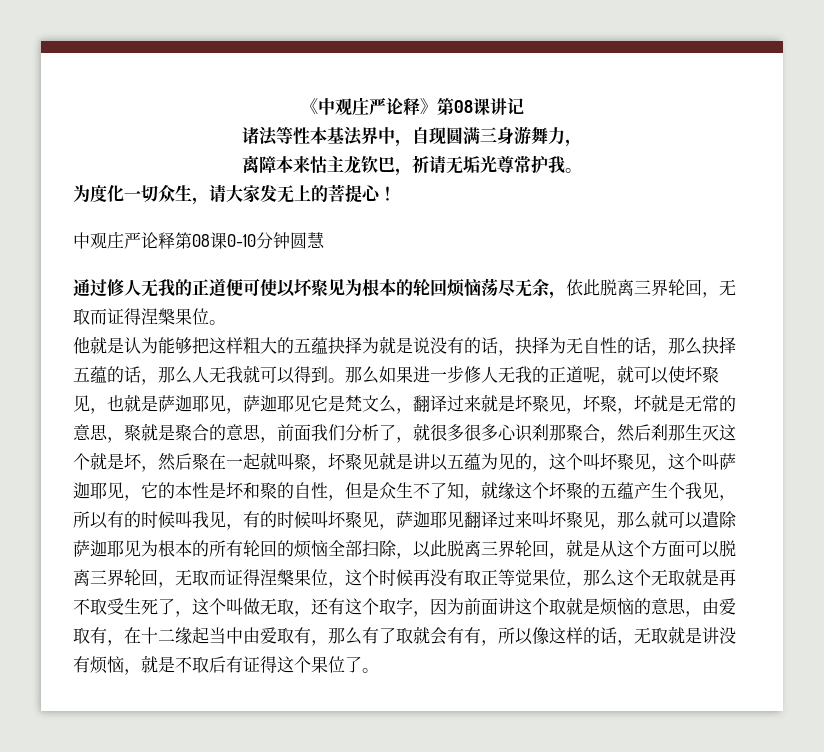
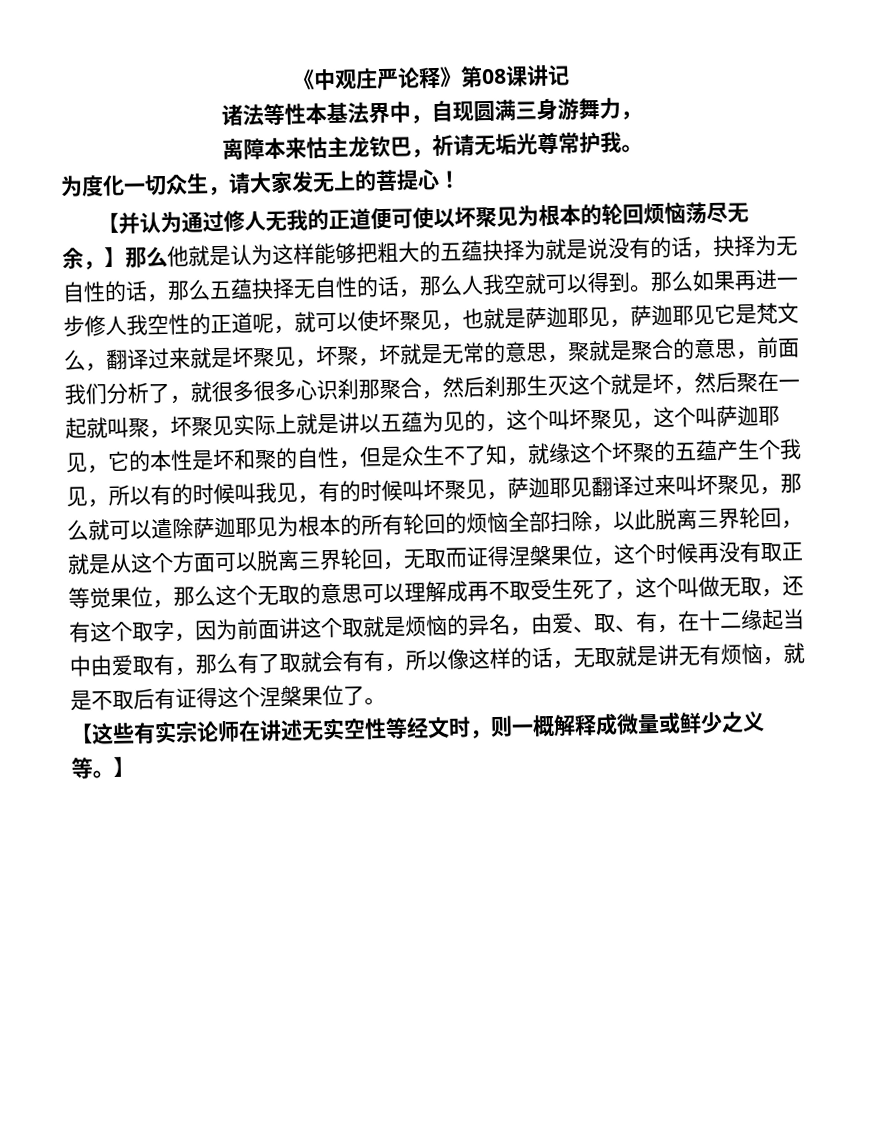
- 中观庄严论释第08课0-10分钟圆慧
- 通过修人无我的正道便可使以坏聚见为根本的轮回烦恼荡尽无余，依此脱离三界轮回，无取而证得涅槃果位。
- 他就是认为能够把这样粗大的五蕴抉择为就是说没有的话，抉择为无自性的话，那么抉择五蕴的话，那么人无我就可以得到。
+ 【并认为通过修人无我的正道便可使以坏聚见为根本的轮回烦恼荡尽无余，】那么他就是认为这样能够把粗大的五蕴抉择为就是说没有的话，抉择为无自性的话，那么五蕴抉择无自性的话，那么人我空就可以得到。
- 那么如果进一步修人无我的正道呢，就可以使坏聚见，也就是萨迦耶见，萨迦耶见它是梵文么，翻译过来就是坏聚见，坏聚，坏就是无常的意思，聚就是聚合的意思，前面我们分析了，就很多很多心识刹那聚合，然后刹那生灭这个就是坏，然后聚在一起就叫聚，坏聚见就是讲以五蕴为见的，这个叫坏聚见，这个叫萨迦耶见，它的本性是坏和聚的自性，但是众生不了知，就缘这个坏聚的五蕴产生个我见，所以有的时候叫我见，有的时候叫坏聚见，萨迦耶见翻译过来叫坏聚见，那么就可以遣除萨迦耶见为根本的所有轮回的烦恼全部扫除，以此脱离三界轮回，就是从这个方面可以脱离三界轮回，无取而证得涅槃果位，这个时候再没有取正等觉果位，那么这个无取就是再不取受生死了，这个叫做无取，还有这个取字，因为前面讲这个取就是烦恼的意思，由爱取有，在十二缘起当中由爱取有，那么有了取就会有有，所以像这样的话，无取就是讲没有烦恼，就是不取后有证得这个果位了。
+ 那么如果再进一步修人我空性的正道呢，就可以使坏聚见，也就是萨迦耶见，萨迦耶见它是梵文么，翻译过来就是坏聚见，坏聚，坏就是无常的意思，聚就是聚合的意思，前面我们分析了，就很多很多心识刹那聚合，然后刹那生灭这个就是坏，然后聚在一起就叫聚，坏聚见实际上就是讲以五蕴为见的，这个叫坏聚见，这个叫萨迦耶见，它的本性是坏和聚的自性，但是众生不了知，就缘这个坏聚的五蕴产生个我见，所以有的时候叫我见，有的时候叫坏聚见，萨迦耶见翻译过来叫坏聚见，那么就可以遣除萨迦耶见为根本的所有轮回的烦恼全部扫除，以此脱离三界轮回，就是从这个方面可以脱离三界轮回，无取而证得涅槃果位，这个时候再没有取正等觉果位，那么这个无取的意思可以理解成再不取受生死了，这个叫做无取，还有这个取字，因为前面讲这个取就是烦恼的异名，由爱、取、有，在十二缘起当中由爱取有，那么有了取就会有有，所以像这样的话，无取就是讲无有烦恼，就是不取后有证得这个涅槃果位了。
+ 【这些有实宗论师在讲述无实空性等经文时，则一概解释成微量或鲜少之义等。】

